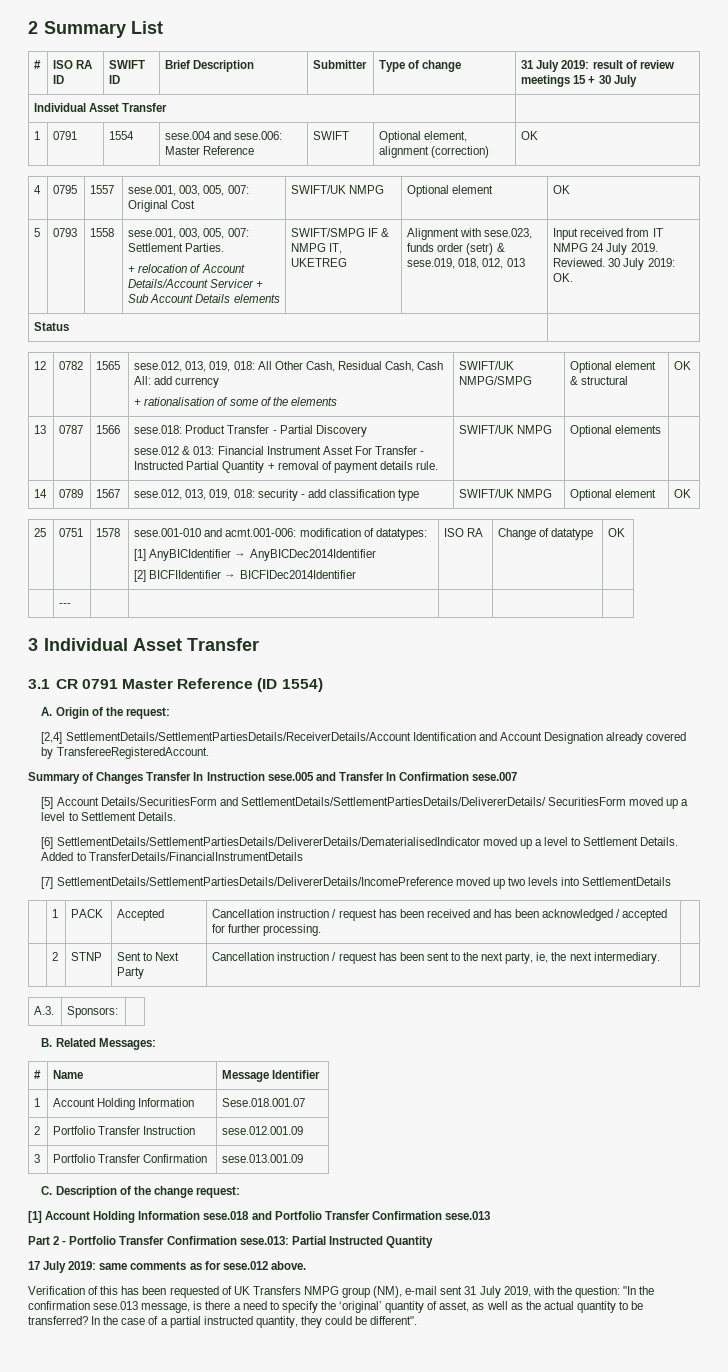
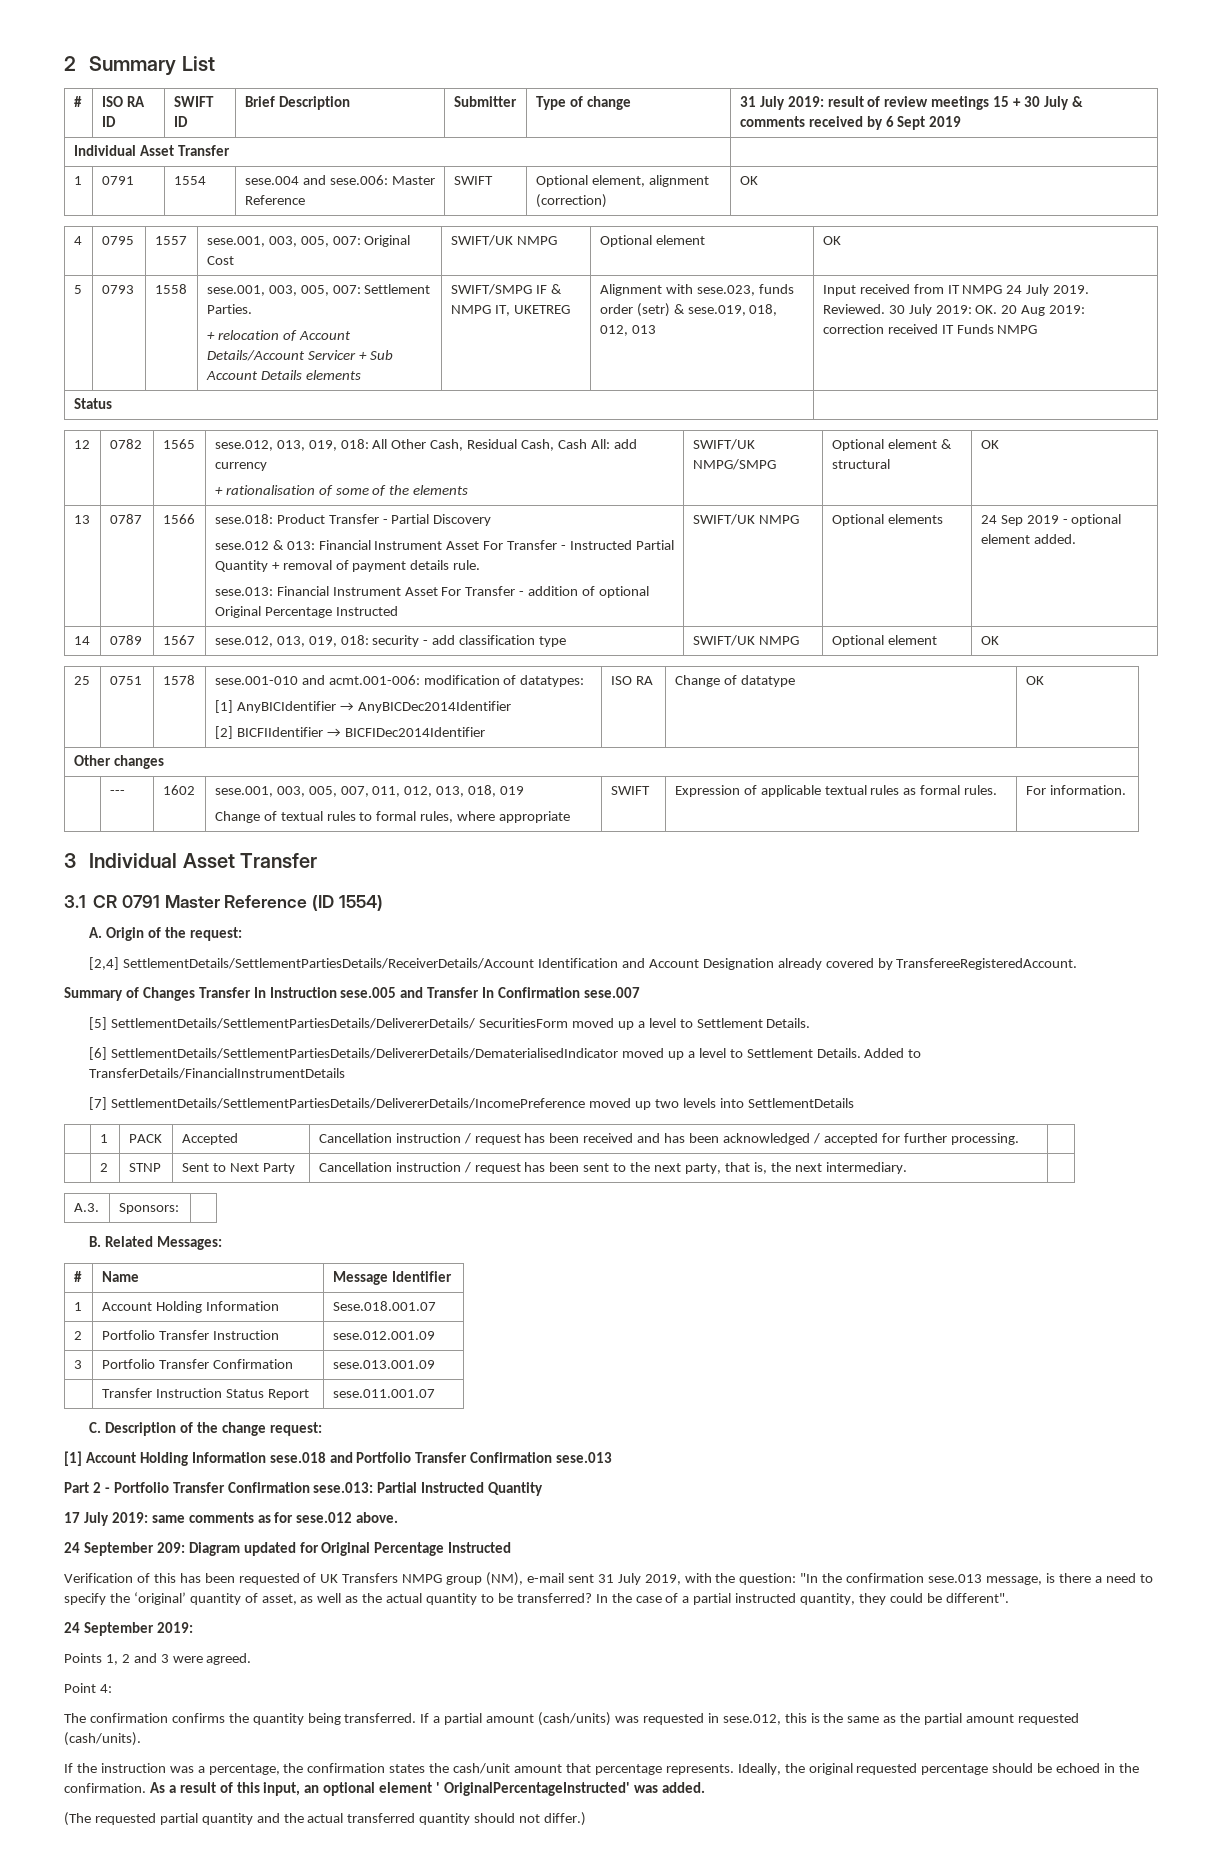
- # | ISO RA ID | SWIFT ID | Brief Description | Submitter | Type of change | 31 July 2019: result of review meetings 15 + 30 July
+ # | ISO RA ID | SWIFT ID | Brief Description | Submitter | Type of change | 31 July 2019: result of review meetings 15 + 30 July & comments received by 6 Sept 2019
- 30 July 2019: OK.
+ 30 July 2019: OK. 20 Aug 2019: correction received IT Funds NMPG
- SWIFT/UK NMPG | Optional elements
+ sese.013: Financial Instrument Asset For Transfer - addition of optional Original Percentage Instructed | SWIFT/UK NMPG | Optional elements | 24 Sep 2019 - optional element added.
+ Other changes
- | --- | | | | |
+ | --- | 1602 | sese.001, 003, 005, 007, 011, 012, 013, 018, 019
+ Change of textual rules to formal rules, where appropriate | SWIFT | Expression of applicable textual rules as formal rules. | For information.
- [5] Account Details/SecuritiesForm and SettlementDetails/SettlementPartiesDetails/DelivererDetails/ SecuritiesForm moved up a level to Settlement Details.
+ [5] SettlementDetails/SettlementPartiesDetails/DelivererDetails/ SecuritiesForm moved up a level to Settlement Details.
- | 2 | STNP | Sent to Next Party | Cancellation instruction / request has been sent to the next party, ie, the next intermediary. |
+ | 2 | STNP | Sent to Next Party | Cancellation instruction / request has been sent to the next party, that is, the next intermediary. |
+ | Transfer Instruction Status Report | sese.011.001.07
+ 24 September 209: Diagram updated for Original Percentage Instructed
+ 24 September 2019:
+ Points 1, 2 and 3 were agreed.
+ Point 4:
+ The confirmation confirms the quantity being transferred. If a partial amount (cash/units) was requested in sese.012, this is the same as the partial amount requested (cash/units).
+ If the instruction was a percentage, the confirmation states the cash/unit amount that percentage represents. Ideally, the original requested percentage should be echoed in the confirmation. As a result of this input, an optional element ' OriginalPercentageInstructed' was added.
+ (The requested partial quantity and the actual transferred quantity should not differ.)

